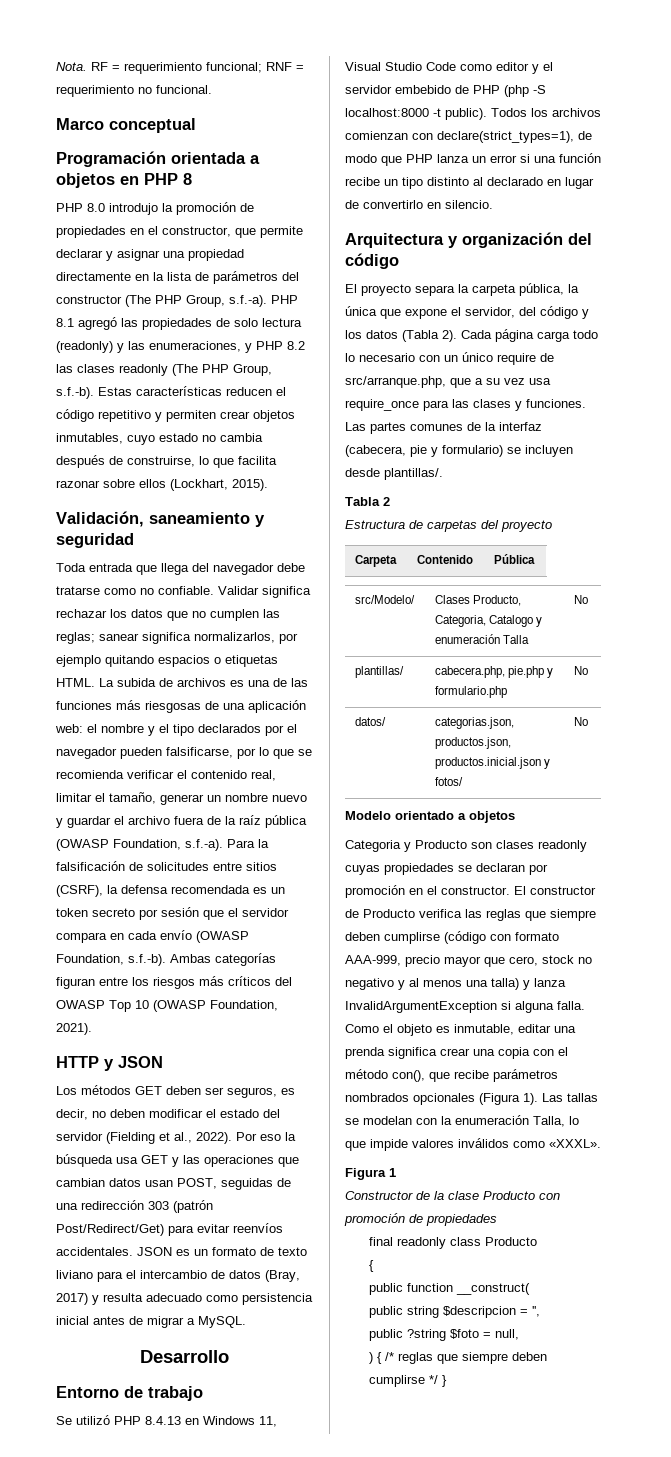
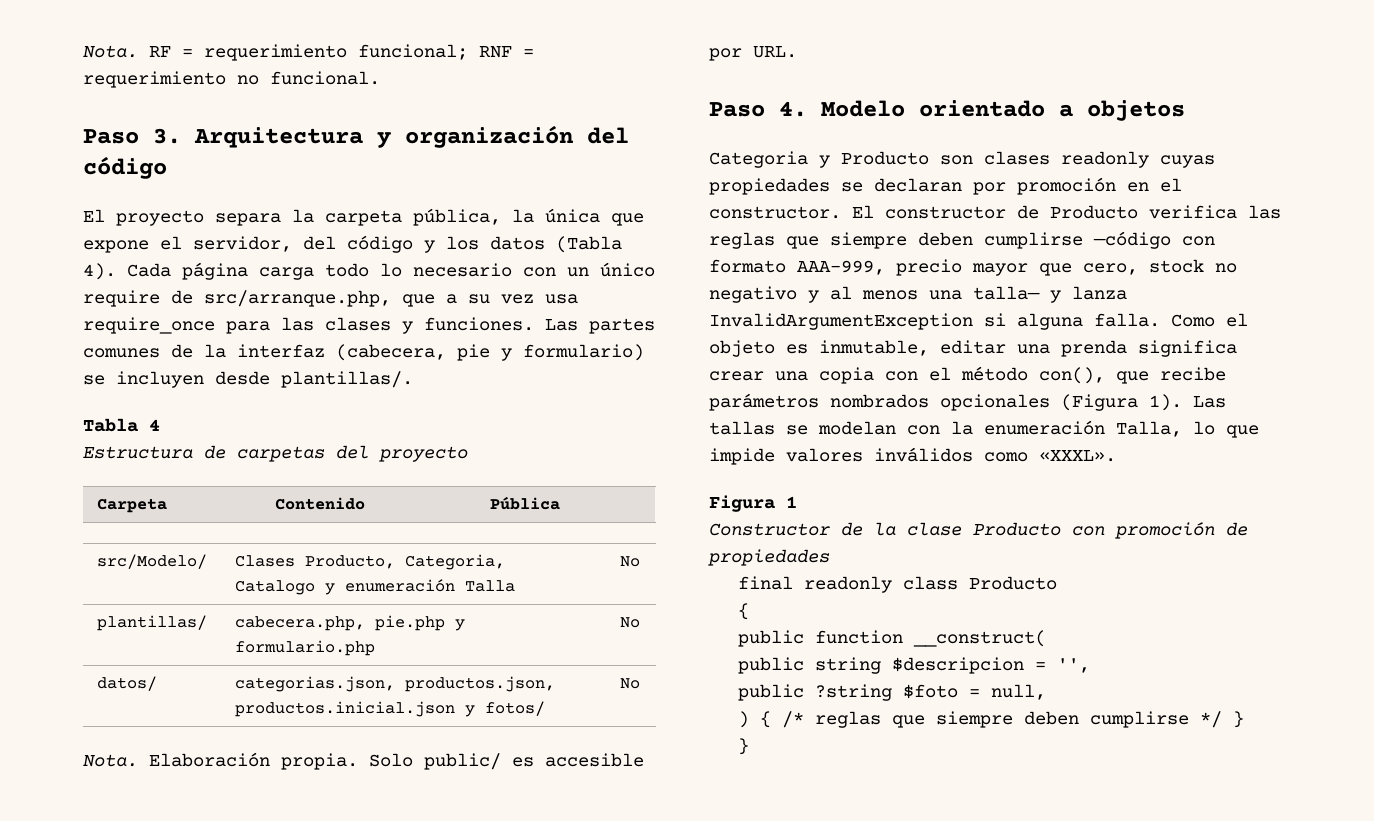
- Marco conceptual
- Programación orientada a objetos en PHP 8
- PHP 8.0 introdujo la promoción de propiedades en el constructor, que permite declarar y asignar una propiedad directamente en la lista de parámetros del constructor (The PHP Group, s.f.-a). PHP 8.1 agregó las propiedades de solo lectura (readonly) y las enumeraciones, y PHP 8.2 las clases readonly (The PHP Group, s.f.-b). Estas características reducen el código repetitivo y permiten crear objetos inmutables, cuyo estado no cambia después de construirse, lo que facilita razonar sobre ellos (Lockhart, 2015).
- Validación, saneamiento y seguridad
- Toda entrada que llega del navegador debe tratarse como no confiable. Validar significa rechazar los datos que no cumplen las reglas; sanear significa normalizarlos, por ejemplo quitando espacios o etiquetas HTML. La subida de archivos es una de las funciones más riesgosas de una aplicación web: el nombre y el tipo declarados por el navegador pueden falsificarse, por lo que se recomienda verificar el contenido real, limitar el tamaño, generar un nombre nuevo y guardar el archivo fuera de la raíz pública (OWASP Foundation, s.f.-a). Para la falsificación de solicitudes entre sitios (CSRF), la defensa recomendada es un token secreto por sesión que el servidor compara en cada envío (OWASP Foundation, s.f.-b). Ambas categorías figuran entre los riesgos más críticos del OWASP Top 10 (OWASP Foundation, 2021).
- HTTP y JSON
- Los métodos GET deben ser seguros, es decir, no deben modificar el estado del servidor (Fielding et al., 2022). Por eso la búsqueda usa GET y las operaciones que cambian datos usan POST, seguidas de una redirección 303 (patrón Post/Redirect/Get) para evitar reenvíos accidentales. JSON es un formato de texto liviano para el intercambio de datos (Bray, 2017) y resulta adecuado como persistencia inicial antes de migrar a MySQL.
- Desarrollo
- Entorno de trabajo
- Se utilizó PHP 8.4.13 en Windows 11, Visual Studio Code como editor y el servidor embebido de PHP (php -S localhost:8000 -t public). Todos los archivos comienzan con declare(strict_types=1), de modo que PHP lanza un error si una función recibe un tipo distinto al declarado en lugar de convertirlo en silencio.
- Arquitectura y organización del código
+ Paso 3. Arquitectura y organización del código
- El proyecto separa la carpeta pública, la única que expone el servidor, del código y los datos (Tabla 2).
+ El proyecto separa la carpeta pública, la única que expone el servidor, del código y los datos (Tabla 4).
- Tabla 2
+ Tabla 4
- Modelo orientado a objetos
+ Nota. Elaboración propia. Solo public/ es accesible por URL.
+ Paso 4. Modelo orientado a objetos
- El constructor de Producto verifica las reglas que siempre deben cumplirse (código con formato AAA-999, precio mayor que cero, stock no negativo y al menos una talla) y lanza InvalidArgumentException si alguna falla.
+ El constructor de Producto verifica las reglas que siempre deben cumplirse —código con formato AAA-999, precio mayor que cero, stock no negativo y al menos una talla— y lanza InvalidArgumentException si alguna falla.
  ) { /* reglas que siempre deben cumplirse */ }
+ }

